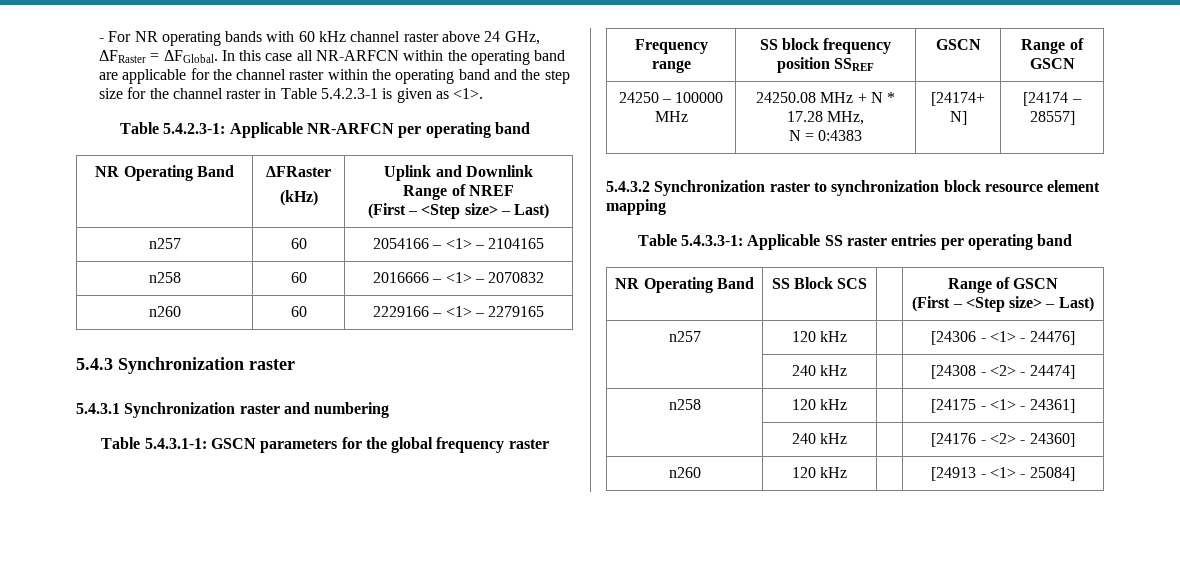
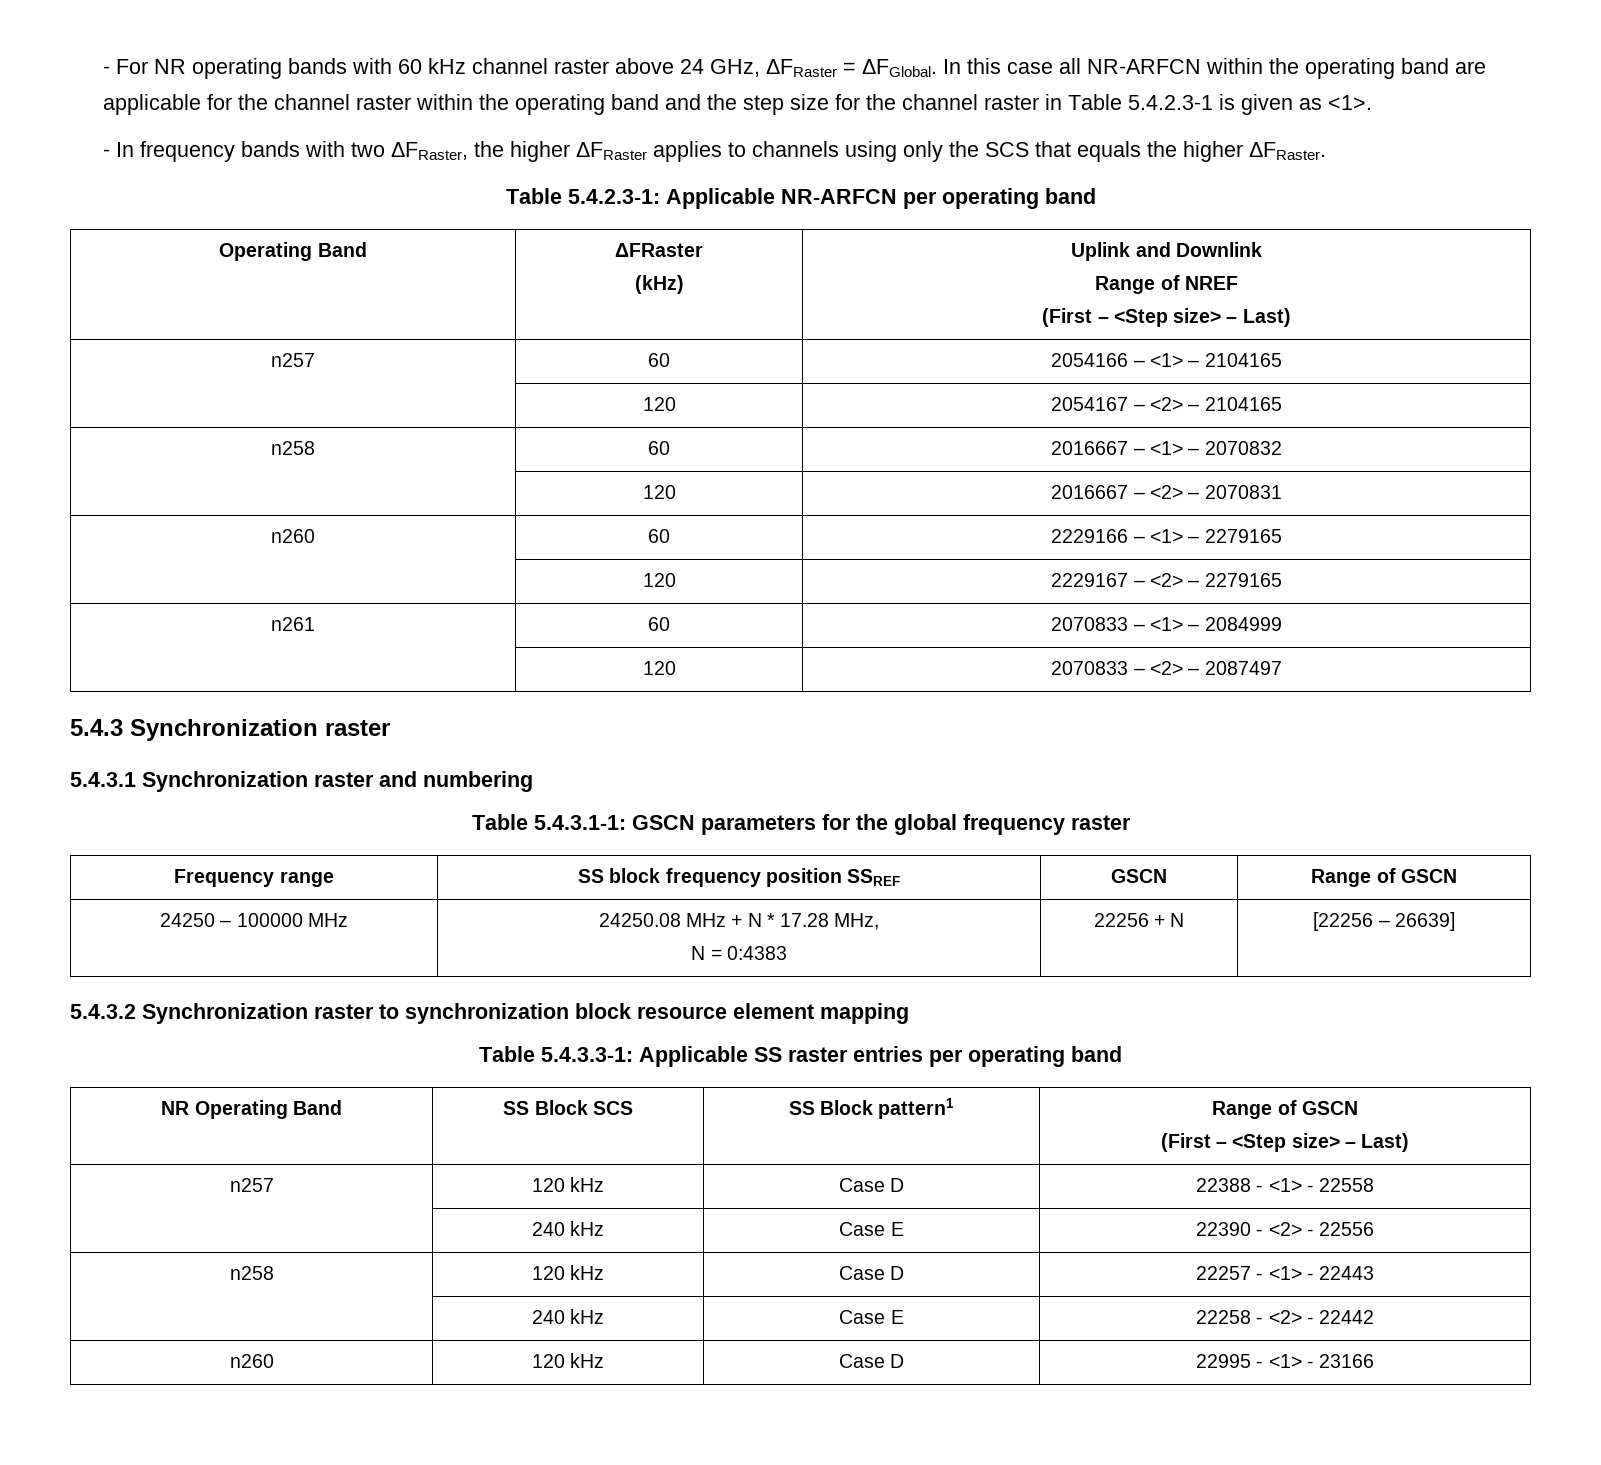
+ - In frequency bands with two ΔFRaster, the higher ΔFRaster applies to channels using only the SCS that equals the higher ΔFRaster.
- NR Operating Band | ΔFRaster
+ Operating Band | ΔFRaster
+ | 120 | 2054167 – <2> – 2104165
- n258 | 60 | 2016666 – <1> – 2070832
+ n258 | 60 | 2016667 – <1> – 2070832
+ | 120 | 2016667 – <2> – 2070831
+ | 120 | 2229167 – <2> – 2279165
+ n261 | 60 | 2070833 – <1> – 2084999
+ | 120 | 2070833 – <2> – 2087497
  24250 – 100000 MHz | 24250.08 MHz + N * 17.28 MHz,
- N = 0:4383 | [24174+ N] | [24174 – 28557]
+ N = 0:4383 | 22256 + N | [22256 – 26639]
- NR Operating Band | SS Block SCS | | Range of GSCN
+ NR Operating Band | SS Block SCS | SS Block pattern1 | Range of GSCN
- n257 | 120 kHz | | [24306 - <1> - 24476]
- | 240 kHz | | [24308 - <2> - 24474]
+ n257 | 120 kHz | Case D | 22388 - <1> - 22558
+ | 240 kHz | Case E | 22390 - <2> - 22556
- n258 | 120 kHz | | [24175 - <1> - 24361]
- | 240 kHz | | [24176 - <2> - 24360]
+ n258 | 120 kHz | Case D | 22257 - <1> - 22443
+ | 240 kHz | Case E | 22258 - <2> - 22442
- n260 | 120 kHz | | [24913 - <1> - 25084]
+ n260 | 120 kHz | Case D | 22995 - <1> - 23166

